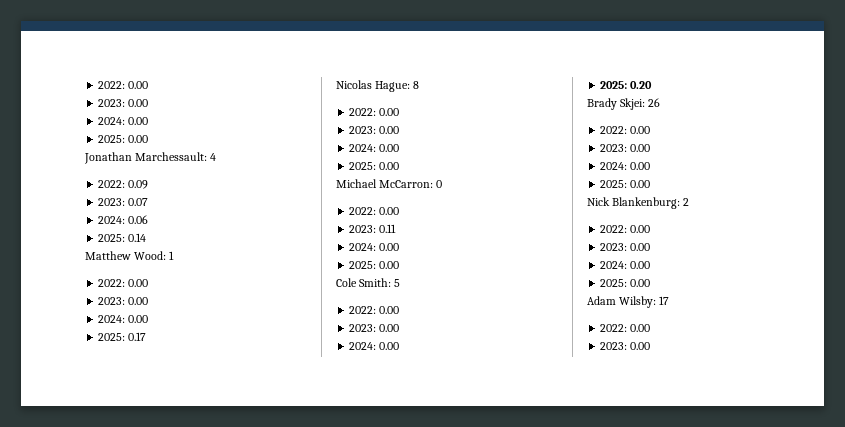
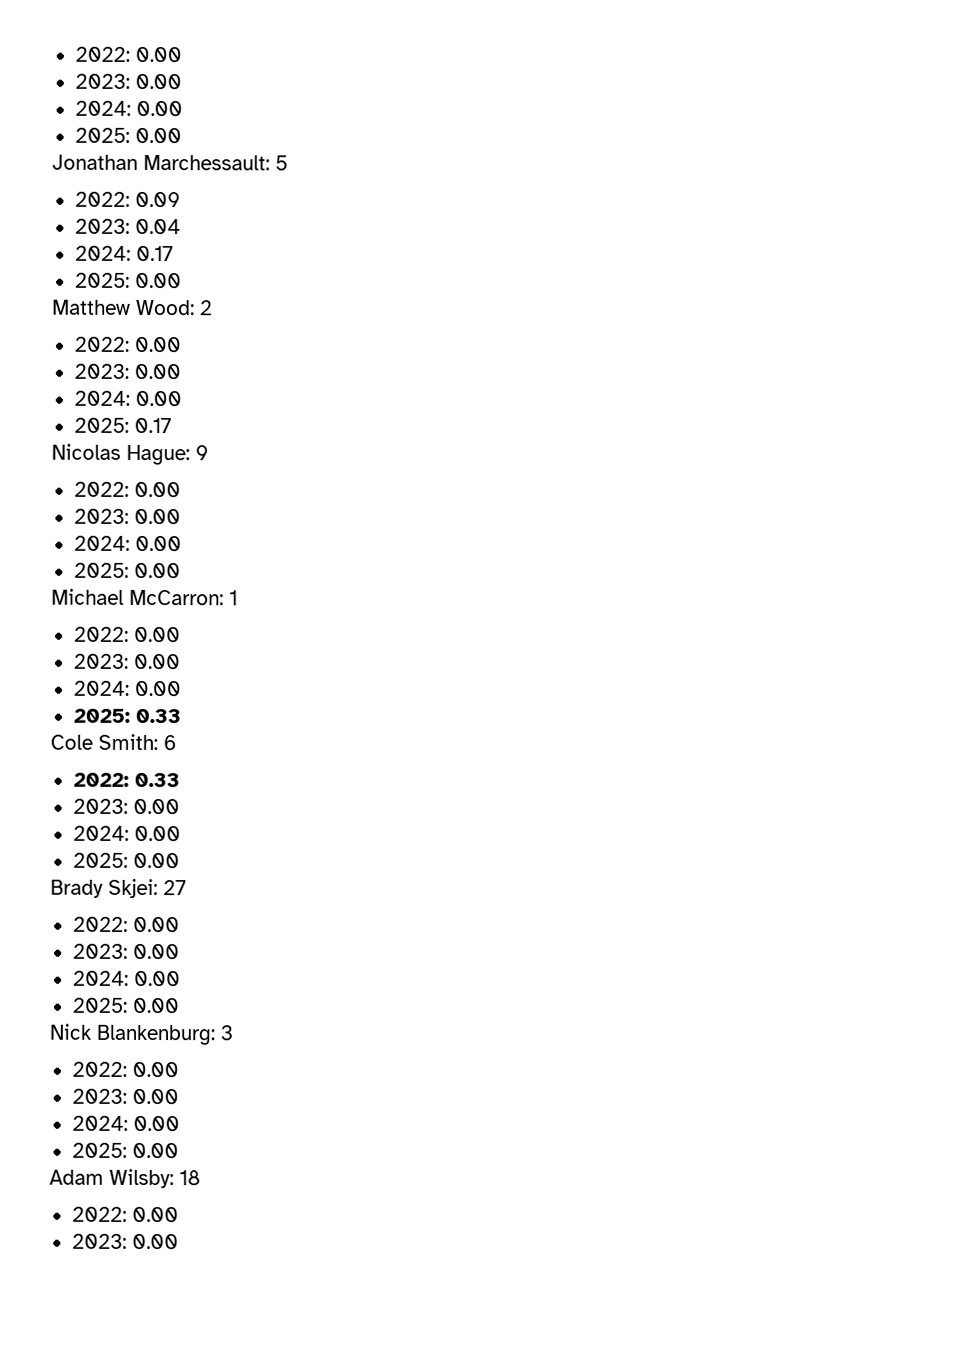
- Jonathan Marchessault: 4
+ Jonathan Marchessault: 5
- 2023: 0.07
- 2024: 0.06
- 2025: 0.14
+ 2023: 0.04
+ 2024: 0.17
+ 2025: 0.00
- Matthew Wood: 1
+ Matthew Wood: 2
- Nicolas Hague: 8
+ Nicolas Hague: 9
- Michael McCarron: 0
- 2022: 0.00
- 2023: 0.11
- 2024: 0.00
- 2025: 0.00
- Cole Smith: 5
+ Michael McCarron: 1
  2022: 0.00
  2023: 0.00
  2024: 0.00
- 2025: 0.20
+ 2025: 0.33
+ Cole Smith: 6
+ 2022: 0.33
+ 2023: 0.00
+ 2024: 0.00
+ 2025: 0.00
- Brady Skjei: 26
+ Brady Skjei: 27
- Nick Blankenburg: 2
+ Nick Blankenburg: 3
- Adam Wilsby: 17
+ Adam Wilsby: 18

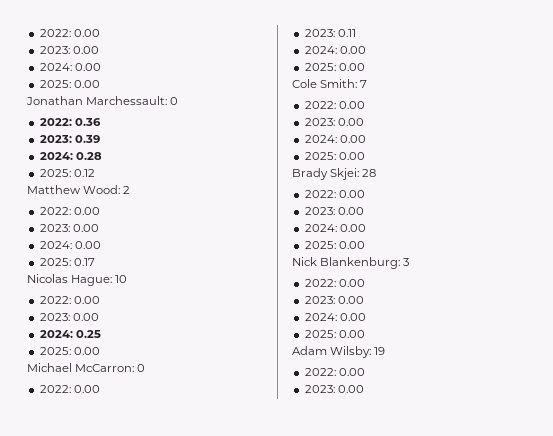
- Jonathan Marchessault: 5
- 2022: 0.09
- 2023: 0.04
- 2024: 0.17
- 2025: 0.00
+ Jonathan Marchessault: 0
+ 2022: 0.36
+ 2023: 0.39
+ 2024: 0.28
+ 2025: 0.12
- Nicolas Hague: 9
+ Nicolas Hague: 10
  2022: 0.00
  2023: 0.00
+ 2024: 0.25
+ 2025: 0.00
+ Michael McCarron: 0
+ 2022: 0.00
+ 2023: 0.11
  2024: 0.00
  2025: 0.00
- Michael McCarron: 1
+ Cole Smith: 7
  2022: 0.00
- 2023: 0.00
- 2024: 0.00
- 2025: 0.33
- Cole Smith: 6
- 2022: 0.33
- Brady Skjei: 27
+ Brady Skjei: 28
- Adam Wilsby: 18
+ Adam Wilsby: 19

